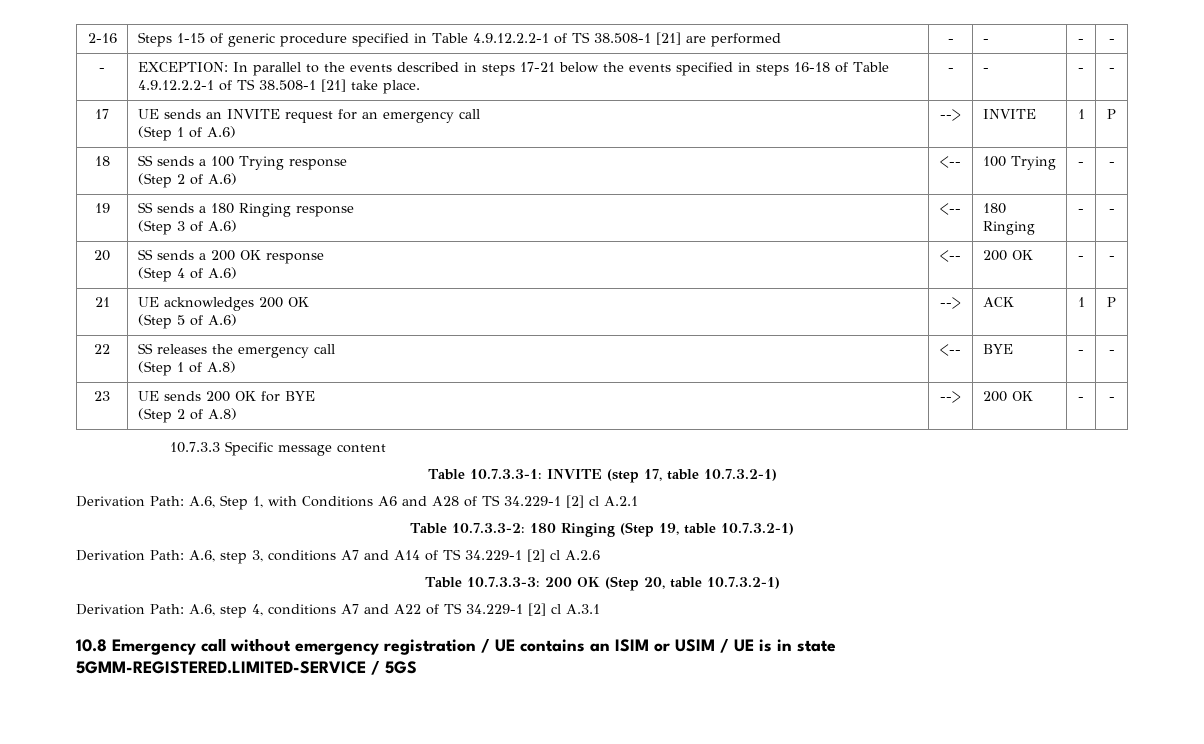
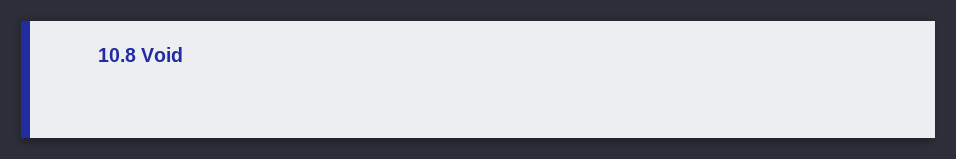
- 2-16 | Steps 1-15 of generic procedure specified in Table 4.9.12.2.2-1 of TS 38.508-1 [21] are performed | - | - | - | -
- - | EXCEPTION: In parallel to the events described in steps 17-21 below the events specified in steps 16-18 of Table 4.9.12.2.2-1 of TS 38.508-1 [21] take place. | - | - | - | -
- 17 | UE sends an INVITE request for an emergency call
- (Step 1 of A.6) | --> | INVITE | 1 | P
- 18 | SS sends a 100 Trying response
- (Step 2 of A.6) | <-- | 100 Trying | - | -
- 19 | SS sends a 180 Ringing response
- (Step 3 of A.6) | <-- | 180 Ringing | - | -
- 20 | SS sends a 200 OK response
- (Step 4 of A.6) | <-- | 200 OK | - | -
- 21 | UE acknowledges 200 OK
- (Step 5 of A.6) | --> | ACK | 1 | P
- 22 | SS releases the emergency call
- (Step 1 of A.8) | <-- | BYE | - | -
- 23 | UE sends 200 OK for BYE
- (Step 2 of A.8) | --> | 200 OK | - | -
- 10.7.3.3 Specific message content
- Table 10.7.3.3-1: INVITE (step 17, table 10.7.3.2-1)
- Derivation Path: A.6, Step 1, with Conditions A6 and A28 of TS 34.229-1 [2] cl A.2.1
- Table 10.7.3.3-2: 180 Ringing (Step 19, table 10.7.3.2-1)
- Derivation Path: A.6, step 3, conditions A7 and A14 of TS 34.229-1 [2] cl A.2.6
- Table 10.7.3.3-3: 200 OK (Step 20, table 10.7.3.2-1)
- Derivation Path: A.6, step 4, conditions A7 and A22 of TS 34.229-1 [2] cl A.3.1
- 10.8 Emergency call without emergency registration / UE contains an ISIM or USIM / UE is in state 5GMM-REGISTERED.LIMITED-SERVICE / 5GS
+ 10.8 Void

